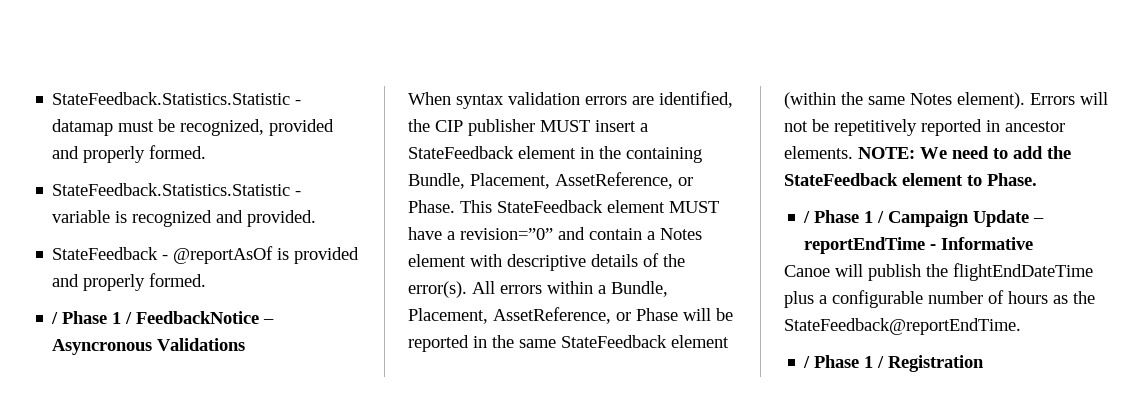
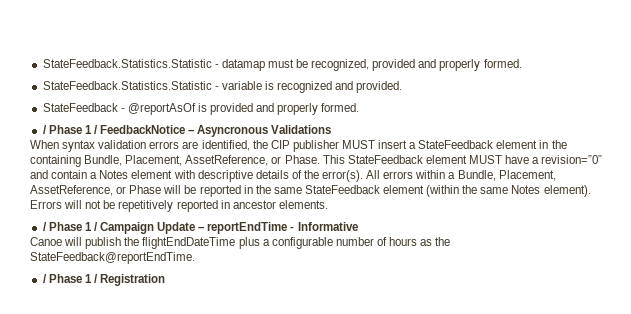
- NOTE: We need to add the StateFeedback element to Phase.

